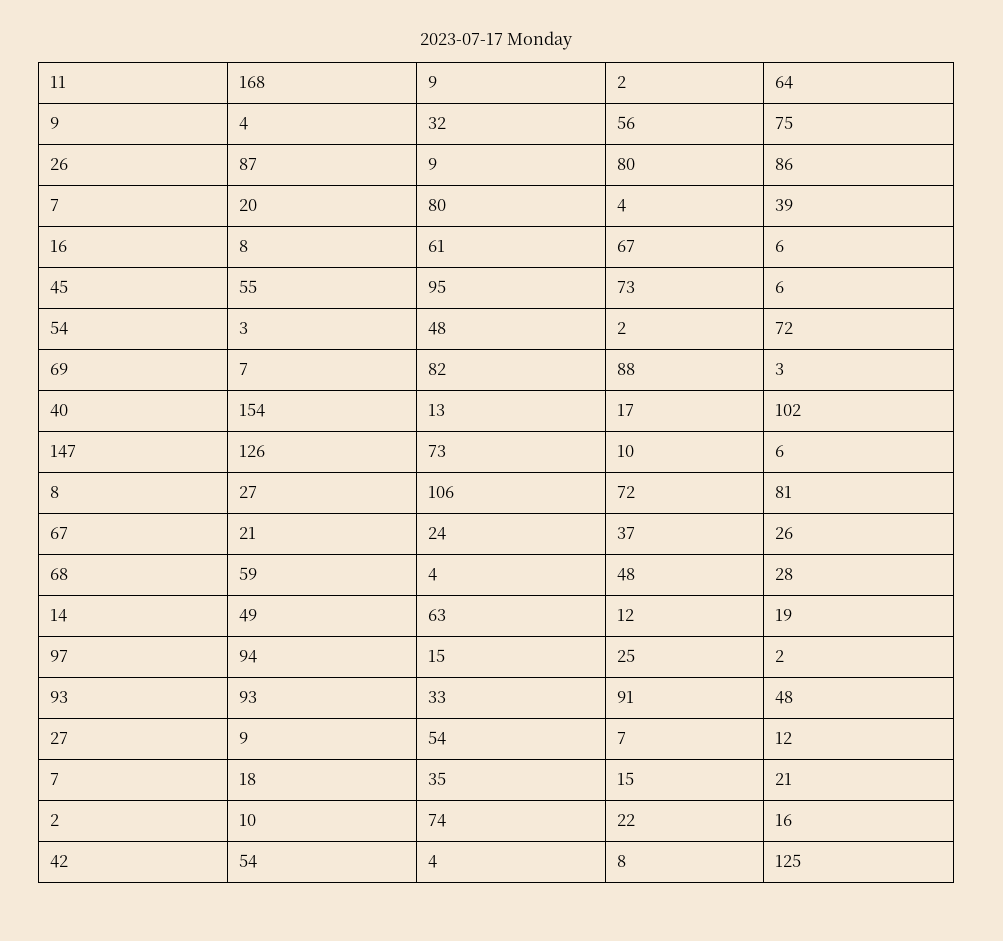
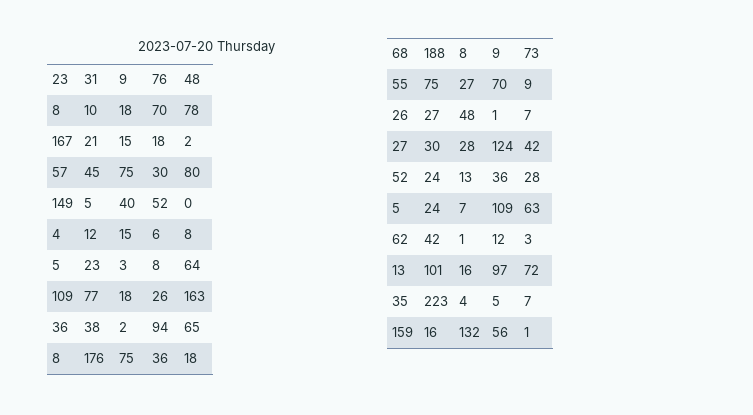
- 2023-07-17 Monday
- 11 | 168 | 9 | 2 | 64
- 9 | 4 | 32 | 56 | 75
- 26 | 87 | 9 | 80 | 86
- 7 | 20 | 80 | 4 | 39
- 16 | 8 | 61 | 67 | 6
- 45 | 55 | 95 | 73 | 6
- 54 | 3 | 48 | 2 | 72
- 69 | 7 | 82 | 88 | 3
- 40 | 154 | 13 | 17 | 102
- 147 | 126 | 73 | 10 | 6
- 8 | 27 | 106 | 72 | 81
- 67 | 21 | 24 | 37 | 26
- 68 | 59 | 4 | 48 | 28
- 14 | 49 | 63 | 12 | 19
- 97 | 94 | 15 | 25 | 2
- 93 | 93 | 33 | 91 | 48
- 27 | 9 | 54 | 7 | 12
- 7 | 18 | 35 | 15 | 21
- 2 | 10 | 74 | 22 | 16
- 42 | 54 | 4 | 8 | 125
+ 2023-07-20 Thursday
+ 23 | 31 | 9 | 76 | 48
+ 8 | 10 | 18 | 70 | 78
+ 167 | 21 | 15 | 18 | 2
+ 57 | 45 | 75 | 30 | 80
+ 149 | 5 | 40 | 52 | 0
+ 4 | 12 | 15 | 6 | 8
+ 5 | 23 | 3 | 8 | 64
+ 109 | 77 | 18 | 26 | 163
+ 36 | 38 | 2 | 94 | 65
+ 8 | 176 | 75 | 36 | 18
+ 68 | 188 | 8 | 9 | 73
+ 55 | 75 | 27 | 70 | 9
+ 26 | 27 | 48 | 1 | 7
+ 27 | 30 | 28 | 124 | 42
+ 52 | 24 | 13 | 36 | 28
+ 5 | 24 | 7 | 109 | 63
+ 62 | 42 | 1 | 12 | 3
+ 13 | 101 | 16 | 97 | 72
+ 35 | 223 | 4 | 5 | 7
+ 159 | 16 | 132 | 56 | 1

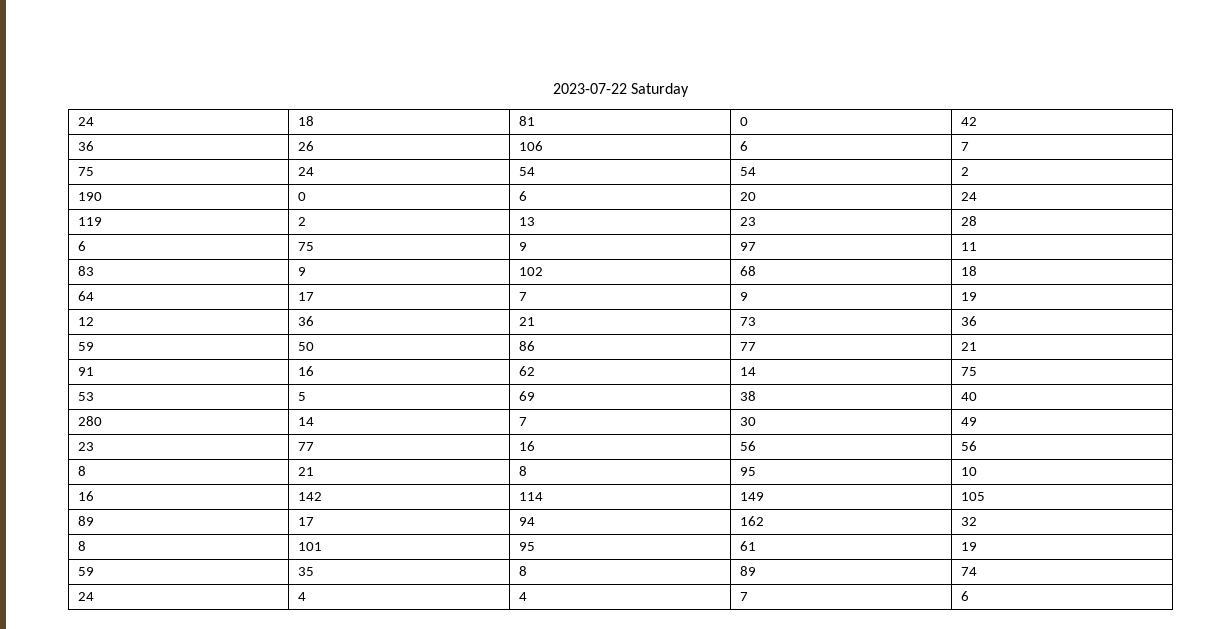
- 2023-07-20 Thursday
- 23 | 31 | 9 | 76 | 48
- 8 | 10 | 18 | 70 | 78
- 167 | 21 | 15 | 18 | 2
- 57 | 45 | 75 | 30 | 80
- 149 | 5 | 40 | 52 | 0
- 4 | 12 | 15 | 6 | 8
- 5 | 23 | 3 | 8 | 64
- 109 | 77 | 18 | 26 | 163
- 36 | 38 | 2 | 94 | 65
- 8 | 176 | 75 | 36 | 18
- 68 | 188 | 8 | 9 | 73
- 55 | 75 | 27 | 70 | 9
- 26 | 27 | 48 | 1 | 7
- 27 | 30 | 28 | 124 | 42
- 52 | 24 | 13 | 36 | 28
- 5 | 24 | 7 | 109 | 63
- 62 | 42 | 1 | 12 | 3
- 13 | 101 | 16 | 97 | 72
- 35 | 223 | 4 | 5 | 7
- 159 | 16 | 132 | 56 | 1
+ 2023-07-22 Saturday
+ 24 | 18 | 81 | 0 | 42
+ 36 | 26 | 106 | 6 | 7
+ 75 | 24 | 54 | 54 | 2
+ 190 | 0 | 6 | 20 | 24
+ 119 | 2 | 13 | 23 | 28
+ 6 | 75 | 9 | 97 | 11
+ 83 | 9 | 102 | 68 | 18
+ 64 | 17 | 7 | 9 | 19
+ 12 | 36 | 21 | 73 | 36
+ 59 | 50 | 86 | 77 | 21
+ 91 | 16 | 62 | 14 | 75
+ 53 | 5 | 69 | 38 | 40
+ 280 | 14 | 7 | 30 | 49
+ 23 | 77 | 16 | 56 | 56
+ 8 | 21 | 8 | 95 | 10
+ 16 | 142 | 114 | 149 | 105
+ 89 | 17 | 94 | 162 | 32
+ 8 | 101 | 95 | 61 | 19
+ 59 | 35 | 8 | 89 | 74
+ 24 | 4 | 4 | 7 | 6

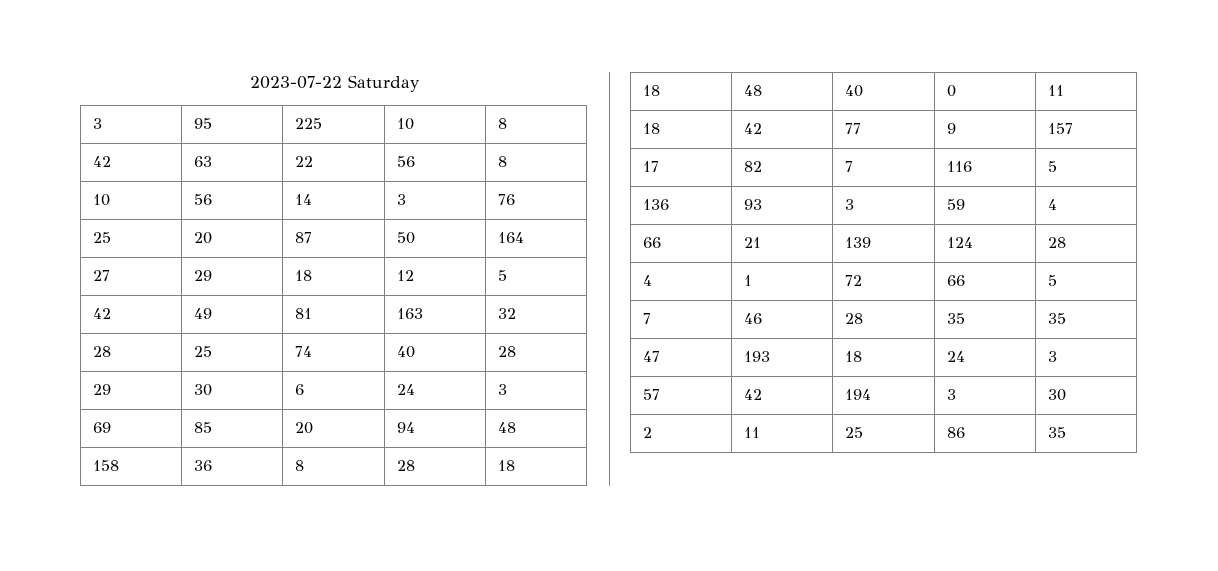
- 24 | 18 | 81 | 0 | 42
- 36 | 26 | 106 | 6 | 7
- 75 | 24 | 54 | 54 | 2
- 190 | 0 | 6 | 20 | 24
- 119 | 2 | 13 | 23 | 28
- 6 | 75 | 9 | 97 | 11
- 83 | 9 | 102 | 68 | 18
- 64 | 17 | 7 | 9 | 19
- 12 | 36 | 21 | 73 | 36
- 59 | 50 | 86 | 77 | 21
- 91 | 16 | 62 | 14 | 75
- 53 | 5 | 69 | 38 | 40
- 280 | 14 | 7 | 30 | 49
- 23 | 77 | 16 | 56 | 56
- 8 | 21 | 8 | 95 | 10
- 16 | 142 | 114 | 149 | 105
- 89 | 17 | 94 | 162 | 32
- 8 | 101 | 95 | 61 | 19
- 59 | 35 | 8 | 89 | 74
- 24 | 4 | 4 | 7 | 6
+ 3 | 95 | 225 | 10 | 8
+ 42 | 63 | 22 | 56 | 8
+ 10 | 56 | 14 | 3 | 76
+ 25 | 20 | 87 | 50 | 164
+ 27 | 29 | 18 | 12 | 5
+ 42 | 49 | 81 | 163 | 32
+ 28 | 25 | 74 | 40 | 28
+ 29 | 30 | 6 | 24 | 3
+ 69 | 85 | 20 | 94 | 48
+ 158 | 36 | 8 | 28 | 18
+ 18 | 48 | 40 | 0 | 11
+ 18 | 42 | 77 | 9 | 157
+ 17 | 82 | 7 | 116 | 5
+ 136 | 93 | 3 | 59 | 4
+ 66 | 21 | 139 | 124 | 28
+ 4 | 1 | 72 | 66 | 5
+ 7 | 46 | 28 | 35 | 35
+ 47 | 193 | 18 | 24 | 3
+ 57 | 42 | 194 | 3 | 30
+ 2 | 11 | 25 | 86 | 35

